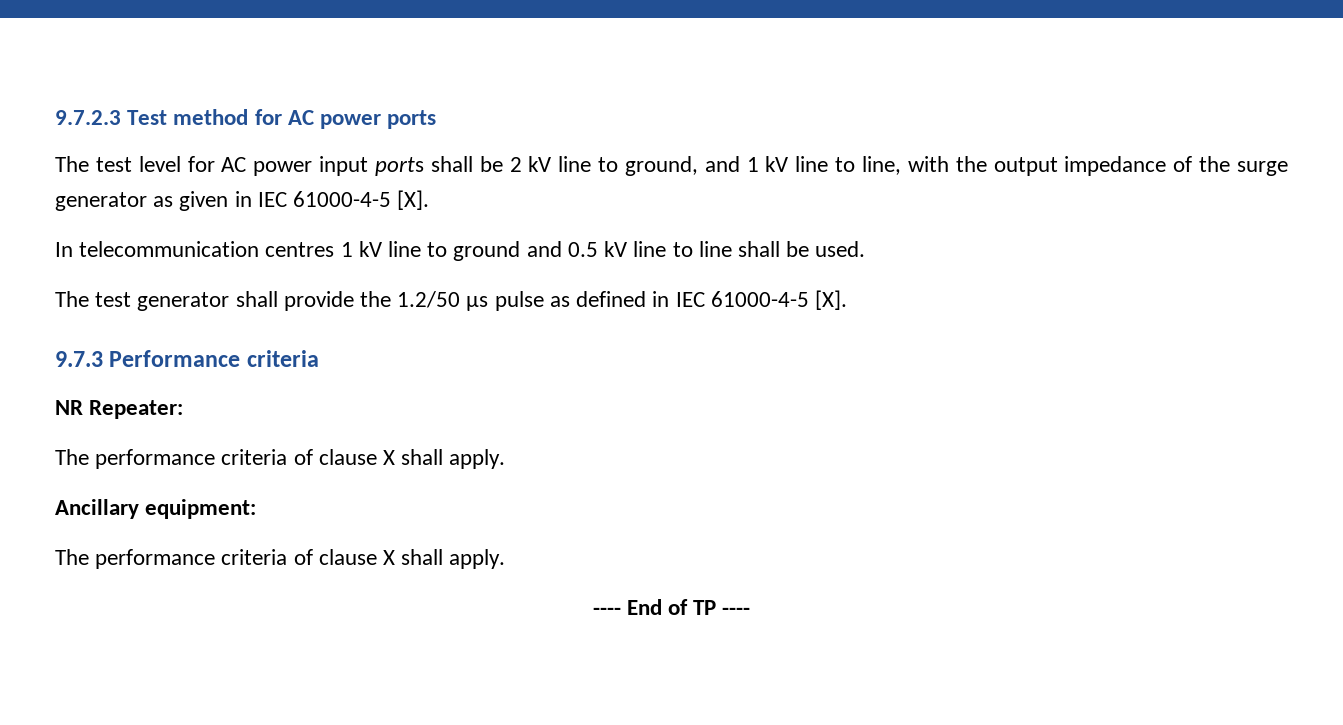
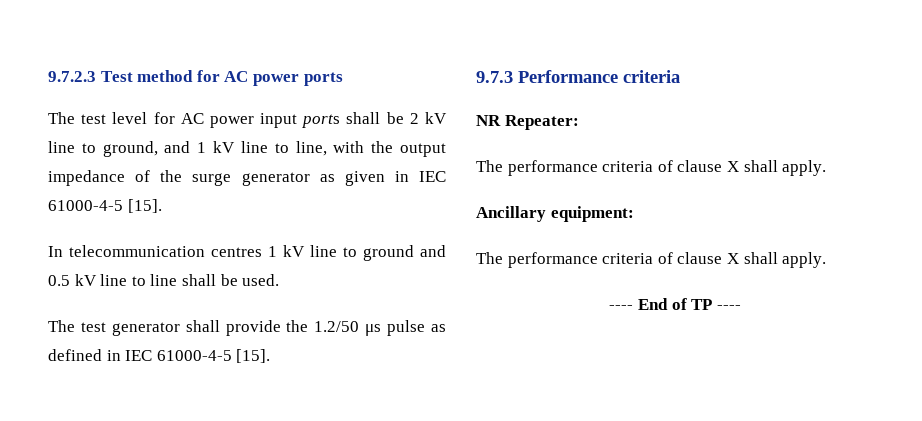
- The test level for AC power input ports shall be 2 kV line to ground, and 1 kV line to line, with the output impedance of the surge generator as given in IEC 61000-4-5 [X].
+ The test level for AC power input ports shall be 2 kV line to ground, and 1 kV line to line, with the output impedance of the surge generator as given in IEC 61000-4-5 [15].
- The test generator shall provide the 1.2/50 μs pulse as defined in IEC 61000-4-5 [X].
+ The test generator shall provide the 1.2/50 μs pulse as defined in IEC 61000-4-5 [15].

